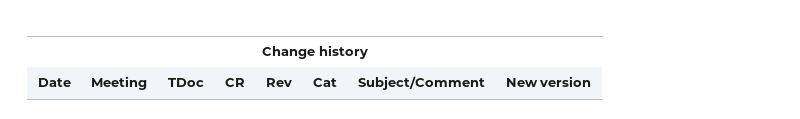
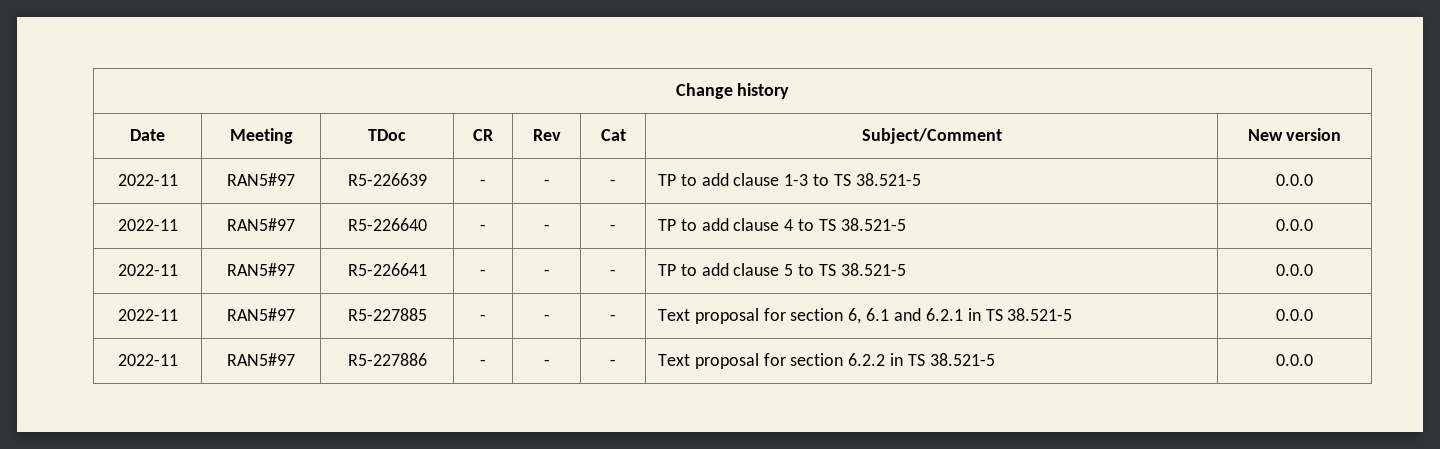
+ 2022-11 | RAN5#97 | R5-226639 | - | - | - | TP to add clause 1-3 to TS 38.521-5 | 0.0.0
+ 2022-11 | RAN5#97 | R5-226640 | - | - | - | TP to add clause 4 to TS 38.521-5 | 0.0.0
+ 2022-11 | RAN5#97 | R5-226641 | - | - | - | TP to add clause 5 to TS 38.521-5 | 0.0.0
+ 2022-11 | RAN5#97 | R5-227885 | - | - | - | Text proposal for section 6, 6.1 and 6.2.1 in TS 38.521-5 | 0.0.0
+ 2022-11 | RAN5#97 | R5-227886 | - | - | - | Text proposal for section 6.2.2 in TS 38.521-5 | 0.0.0

